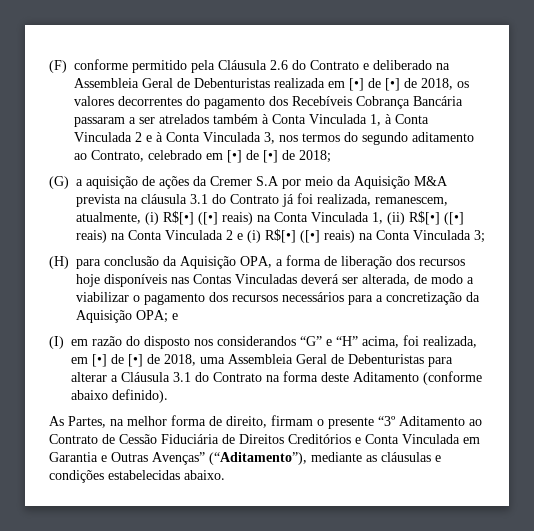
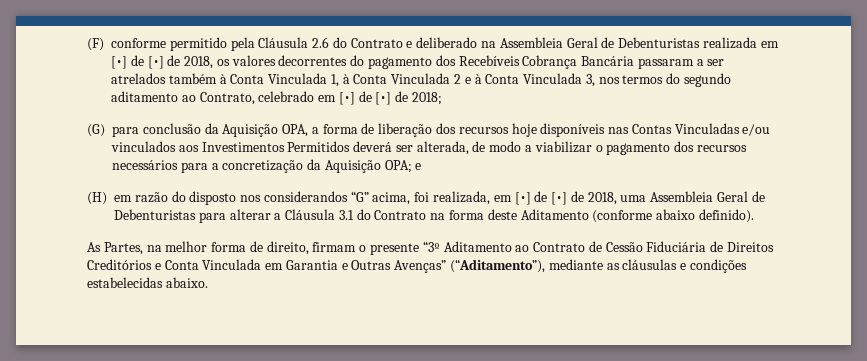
- (G) a aquisição de ações da Cremer S.A por meio da Aquisição M&A prevista na cláusula 3.1 do Contrato já foi realizada, remanescem, atualmente, (i) R$[•] ([•] reais) na Conta Vinculada 1, (ii) R$[•] ([•] reais) na Conta Vinculada 2 e (i) R$[•] ([•] reais) na Conta Vinculada 3;
- (H) para conclusão da Aquisição OPA, a forma de liberação dos recursos hoje disponíveis nas Contas Vinculadas deverá ser alterada, de modo a viabilizar o pagamento dos recursos necessários para a concretização da Aquisição OPA; e
+ (G) para conclusão da Aquisição OPA, a forma de liberação dos recursos hoje disponíveis nas Contas Vinculadas e/ou vinculados aos Investimentos Permitidos deverá ser alterada, de modo a viabilizar o pagamento dos recursos necessários para a concretização da Aquisição OPA; e
- (I) em razão do disposto nos considerandos “G” e “H” acima, foi realizada, em [•] de [•] de 2018, uma Assembleia Geral de Debenturistas para alterar a Cláusula 3.1 do Contrato na forma deste Aditamento (conforme abaixo definido).
+ (H) em razão do disposto nos considerandos “G” acima, foi realizada, em [•] de [•] de 2018, uma Assembleia Geral de Debenturistas para alterar a Cláusula 3.1 do Contrato na forma deste Aditamento (conforme abaixo definido).

